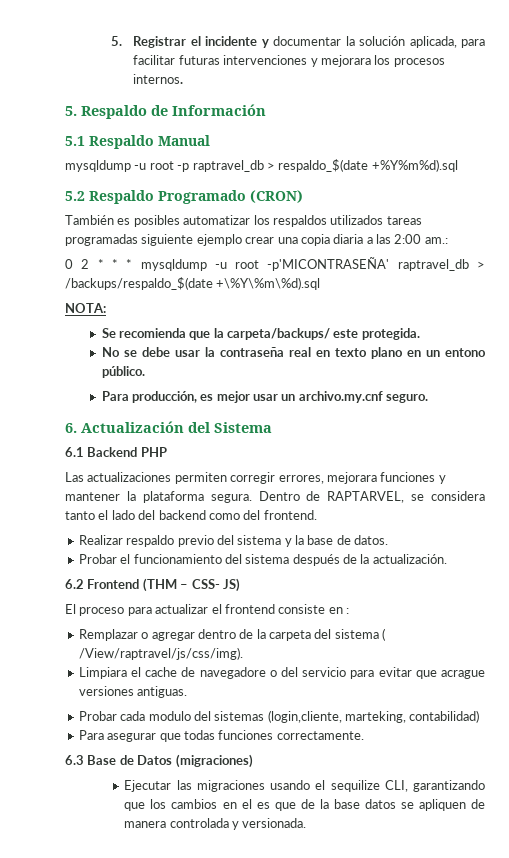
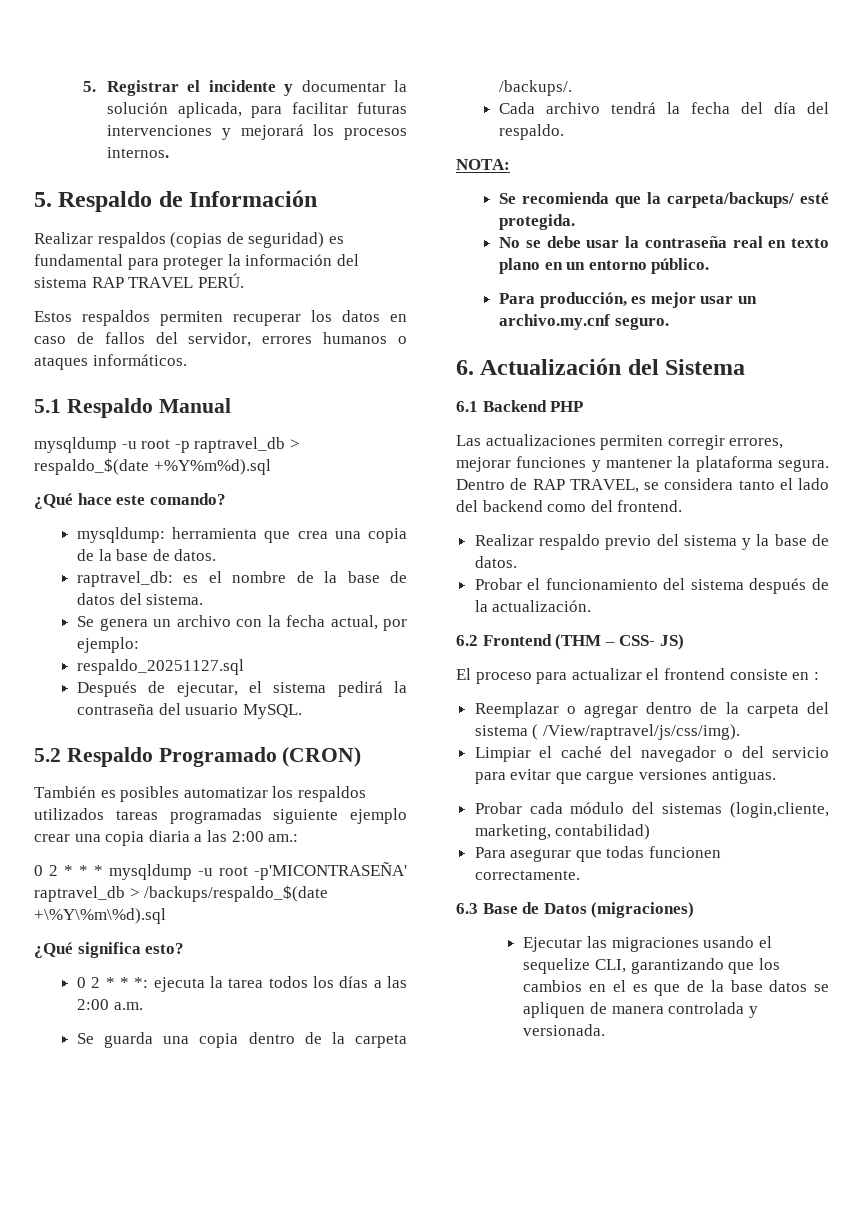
- 5. Registrar el incidente y documentar la solución aplicada, para facilitar futuras intervenciones y mejorara los procesos internos.
+ 5. Registrar el incidente y documentar la solución aplicada, para facilitar futuras intervenciones y mejorará los procesos internos.
+ Realizar respaldos (copias de seguridad) es fundamental para proteger la información del sistema RAP TRAVEL PERÚ.
+ Estos respaldos permiten recuperar los datos en caso de fallos del servidor, errores humanos o ataques informáticos.
+ ¿Qué hace este comando?
+ mysqldump: herramienta que crea una copia de la base de datos.
+ raptravel_db: es el nombre de la base de datos del sistema.
+ Se genera un archivo con la fecha actual, por ejemplo:
+ respaldo_20251127.sql
+ Después de ejecutar, el sistema pedirá la contraseña del usuario MySQL.
+ ¿Qué significa esto?
+ 0 2 * * *: ejecuta la tarea todos los días a las 2:00 a.m.
+ Se guarda una copia dentro de la carpeta /backups/.
+ Cada archivo tendrá la fecha del día del respaldo.
- Se recomienda que la carpeta/backups/ este protegida.
+ Se recomienda que la carpeta/backups/ esté protegida.
- No se debe usar la contraseña real en texto plano en un entono público.
+ No se debe usar la contraseña real en texto plano en un entorno público.
- Las actualizaciones permiten corregir errores, mejorara funciones y mantener la plataforma segura.
+ Las actualizaciones permiten corregir errores, mejorar funciones y mantener la plataforma segura.
- Dentro de RAPTARVEL, se considera tanto el lado del backend como del frontend.
+ Dentro de RAP TRAVEL, se considera tanto el lado del backend como del frontend.
- Remplazar o agregar dentro de la carpeta del sistema ( /View/raptravel/js/css/img).
+ Reemplazar o agregar dentro de la carpeta del sistema ( /View/raptravel/js/css/img).
- Limpiara el cache de navegadore o del servicio para evitar que acrague versiones antiguas.
+ Limpiar el caché del navegador o del servicio para evitar que cargue versiones antiguas.
- Probar cada modulo del sistemas (login,cliente, marteking, contabilidad)
+ Probar cada módulo del sistemas (login,cliente, marketing, contabilidad)
- Para asegurar que todas funciones correctamente.
+ Para asegurar que todas funcionen correctamente.
- Ejecutar las migraciones usando el sequilize CLI, garantizando que los cambios en el es que de la base datos se apliquen de manera controlada y versionada.
+ Ejecutar las migraciones usando el sequelize CLI, garantizando que los cambios en el es que de la base datos se apliquen de manera controlada y versionada.

